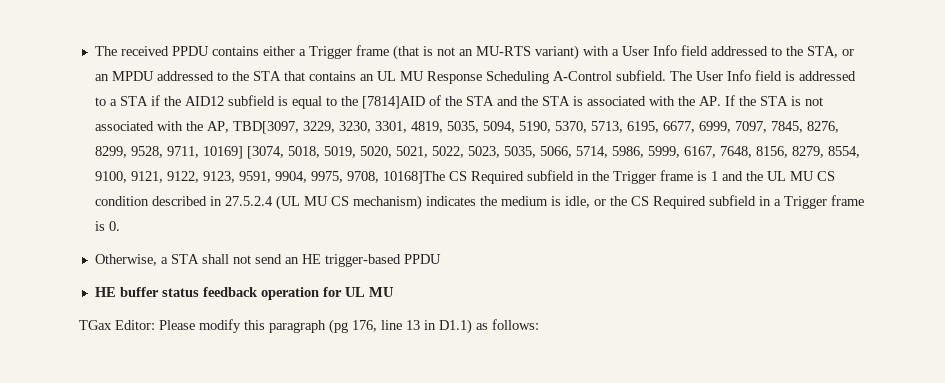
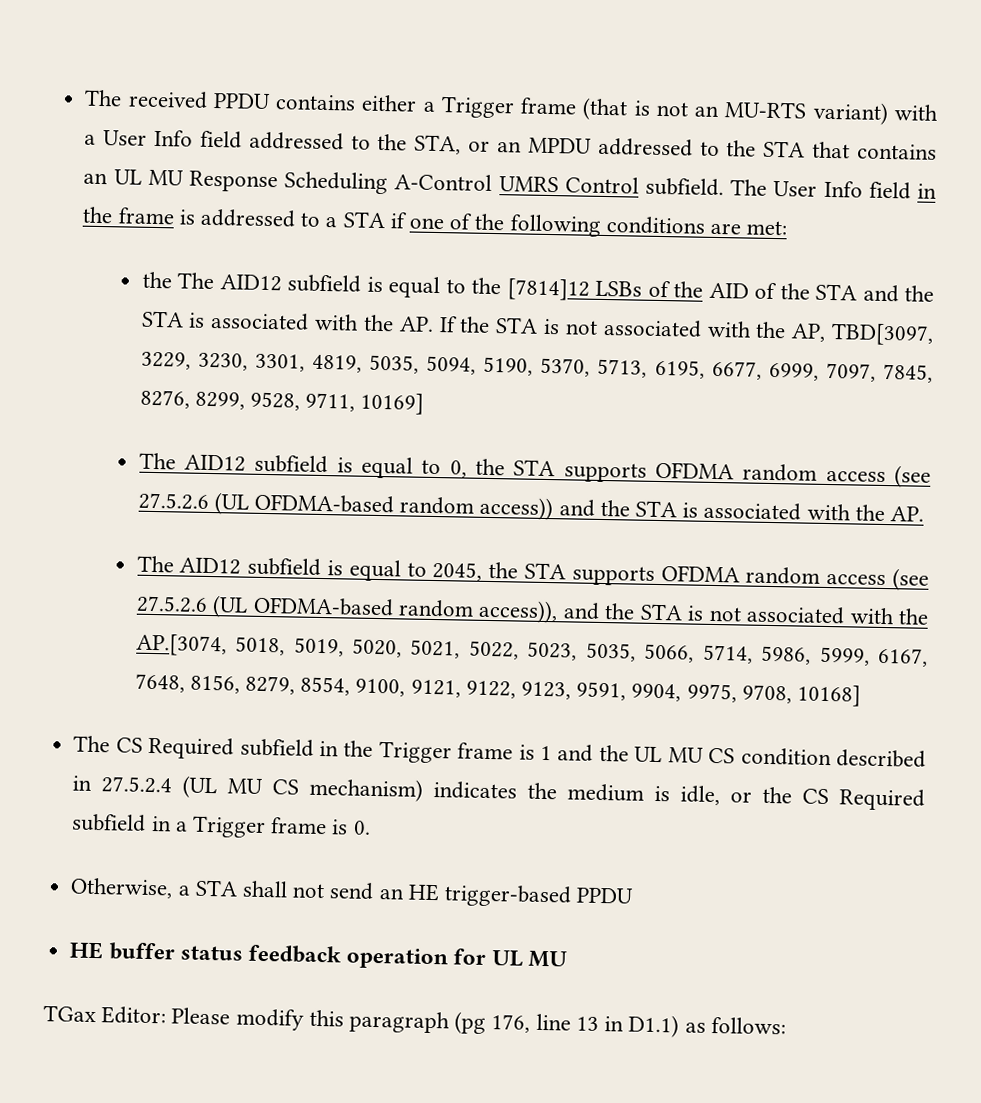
- The received PPDU contains either a Trigger frame (that is not an MU-RTS variant) with a User Info field addressed to the STA, or an MPDU addressed to the STA that contains an UL MU Response Scheduling A-Control subfield.
+ The received PPDU contains either a Trigger frame (that is not an MU-RTS variant) with a User Info field addressed to the STA, or an MPDU addressed to the STA that contains an UL MU Response Scheduling A-Control UMRS Control subfield.
- The User Info field is addressed to a STA if the AID12 subfield is equal to the [7814]AID of the STA and the STA is associated with the AP. If the STA is not associated with the AP, TBD[3097, 3229, 3230, 3301, 4819, 5035, 5094, 5190, 5370, 5713, 6195, 6677, 6999, 7097, 7845, 8276, 8299, 9528, 9711, 10169] [3074, 5018, 5019, 5020, 5021, 5022, 5023, 5035, 5066, 5714, 5986, 5999, 6167, 7648, 8156, 8279, 8554, 9100, 9121, 9122, 9123, 9591, 9904, 9975, 9708, 10168]The CS Required subfield in the Trigger frame is 1 and the UL MU CS condition described in 27.5.2.4 (UL MU CS mechanism) indicates the medium is idle, or the CS Required subfield in a Trigger frame is 0.
+ The User Info field in the frame is addressed to a STA if one of the following conditions are met:
+ the The AID12 subfield is equal to the [7814]12 LSBs of the AID of the STA and the STA is associated with the AP. If the STA is not associated with the AP, TBD[3097, 3229, 3230, 3301, 4819, 5035, 5094, 5190, 5370, 5713, 6195, 6677, 6999, 7097, 7845, 8276, 8299, 9528, 9711, 10169]
+ The AID12 subfield is equal to 0, the STA supports OFDMA random access (see 27.5.2.6 (UL OFDMA-based random access)) and the STA is associated with the AP.
+ The AID12 subfield is equal to 2045, the STA supports OFDMA random access (see 27.5.2.6 (UL OFDMA-based random access)), and the STA is not associated with the AP.[3074, 5018, 5019, 5020, 5021, 5022, 5023, 5035, 5066, 5714, 5986, 5999, 6167, 7648, 8156, 8279, 8554, 9100, 9121, 9122, 9123, 9591, 9904, 9975, 9708, 10168]
+ The CS Required subfield in the Trigger frame is 1 and the UL MU CS condition described in 27.5.2.4 (UL MU CS mechanism) indicates the medium is idle, or the CS Required subfield in a Trigger frame is 0.

